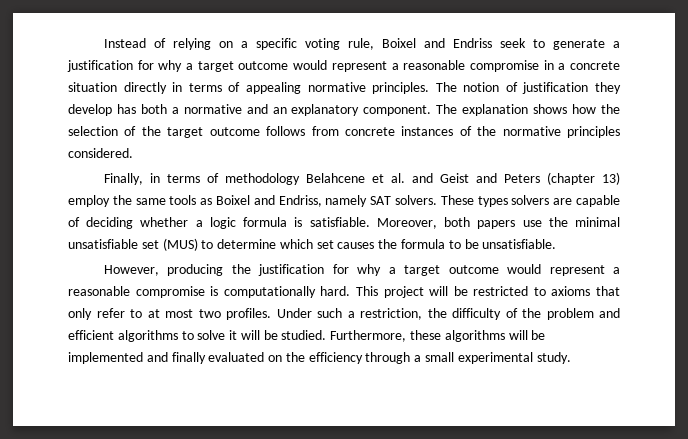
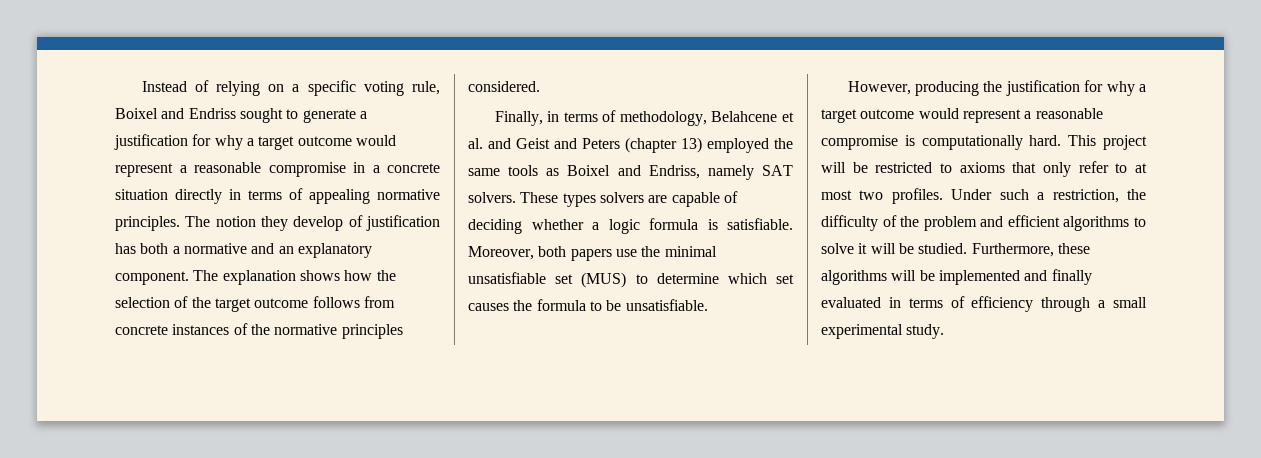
- Instead of relying on a specific voting rule, Boixel and Endriss seek to generate a justification for why a target outcome would represent a reasonable compromise in a concrete situation directly in terms of appealing normative principles.
+ Instead of relying on a specific voting rule, Boixel and Endriss sought to generate a justification for why a target outcome would represent a reasonable compromise in a concrete situation directly in terms of appealing normative principles.
- The notion of justification they develop has both a normative and an explanatory component.
+ The notion they develop of justification has both a normative and an explanatory component.
- Finally, in terms of methodology Belahcene et al. and Geist and Peters (chapter 13) employ the same tools as Boixel and Endriss, namely SAT solvers.
+ Finally, in terms of methodology, Belahcene et al. and Geist and Peters (chapter 13) employed the same tools as Boixel and Endriss, namely SAT solvers.
- Furthermore, these algorithms will be implemented and finally evaluated on the efficiency through a small experimental study.
+ Furthermore, these algorithms will be implemented and finally evaluated in terms of efficiency through a small experimental study.

